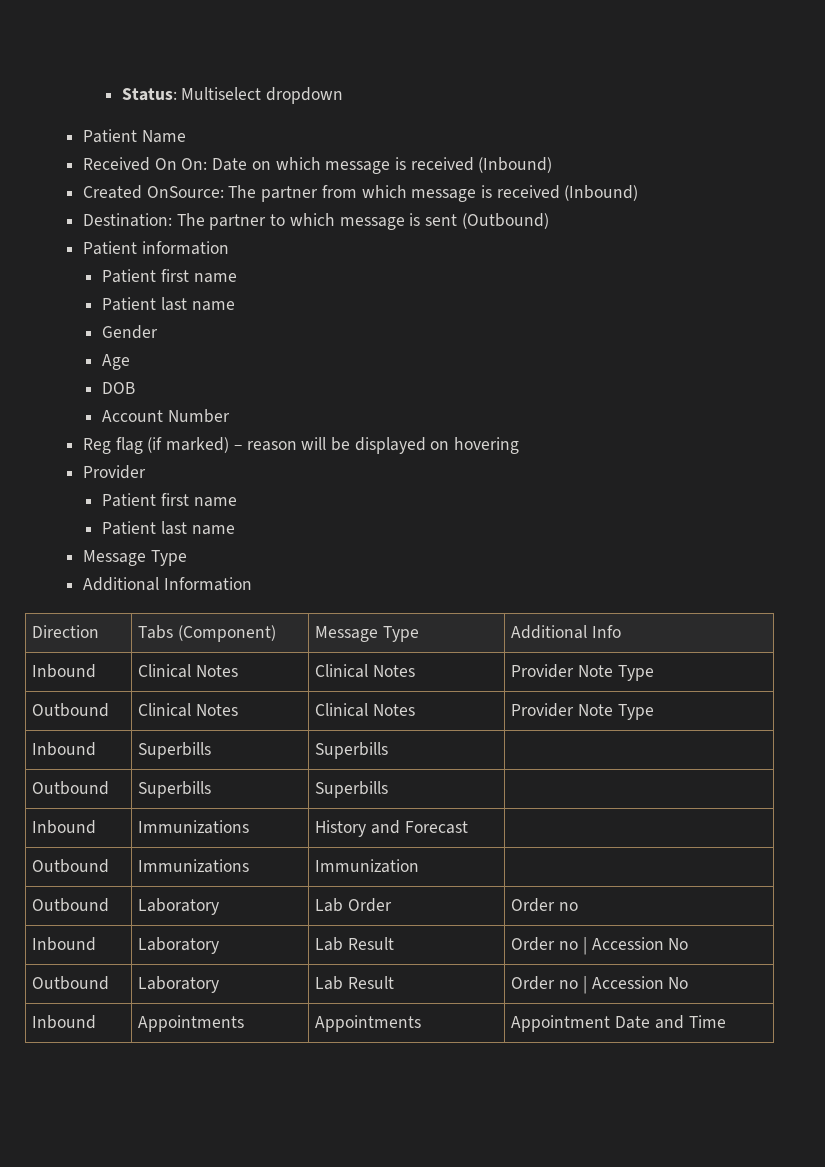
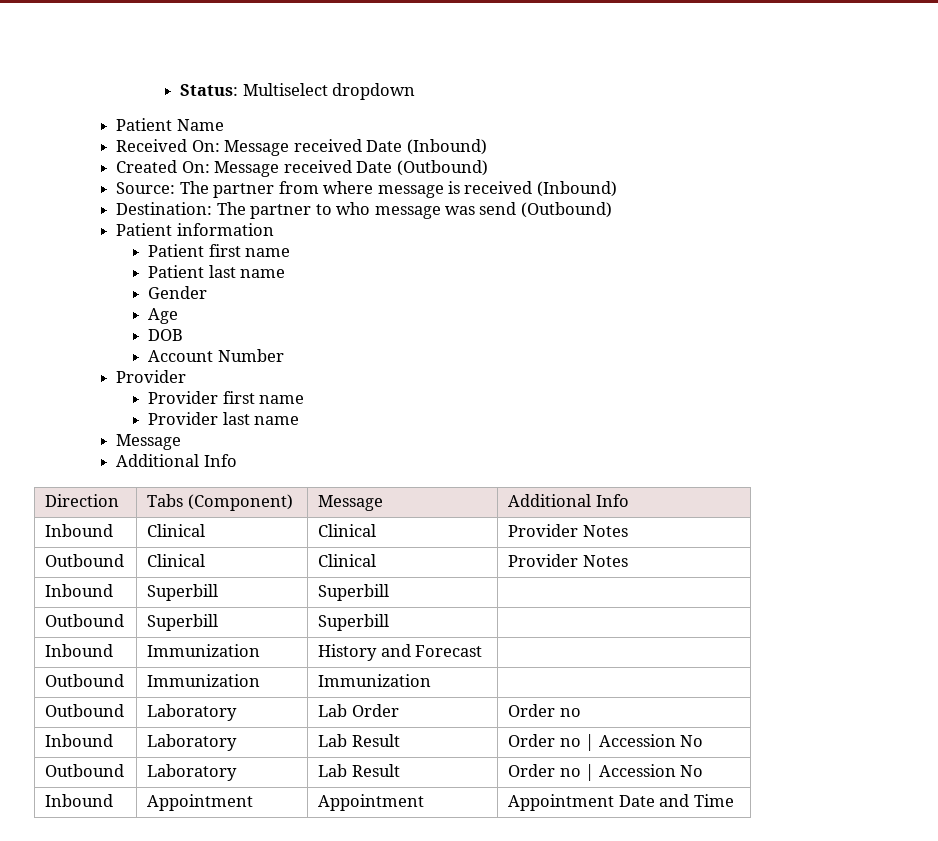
- Received On On: Date on which message is received (Inbound)
- Created OnSource: The partner from which message is received (Inbound)
+ Received On: Message received Date (Inbound)
+ Created On: Message received Date (Outbound)
+ Source: The partner from where message is received (Inbound)
- Destination: The partner to which message is sent (Outbound)
+ Destination: The partner to who message was send (Outbound)
  Account Number
- Reg flag (if marked) – reason will be displayed on hovering
  Provider
- Patient first name
- Patient last name
- Message Type
- Additional Information
+ Provider first name
+ Provider last name
+ Message
+ Additional Info
- Direction | Tabs (Component) | Message Type | Additional Info
+ Direction | Tabs (Component) | Message | Additional Info
- Inbound | Clinical Notes | Clinical Notes | Provider Note Type
+ Inbound | Clinical | Clinical | Provider Notes
- Outbound | Clinical Notes | Clinical Notes | Provider Note Type
- Inbound | Superbills | Superbills |
- Outbound | Superbills | Superbills |
- Inbound | Immunizations | History and Forecast |
+ Outbound | Clinical | Clinical | Provider Notes
+ Inbound | Superbill | Superbill |
+ Outbound | Superbill | Superbill |
+ Inbound | Immunization | History and Forecast |
- Outbound | Immunizations | Immunization |
+ Outbound | Immunization | Immunization |
- Inbound | Appointments | Appointments | Appointment Date and Time
+ Inbound | Appointment | Appointment | Appointment Date and Time

